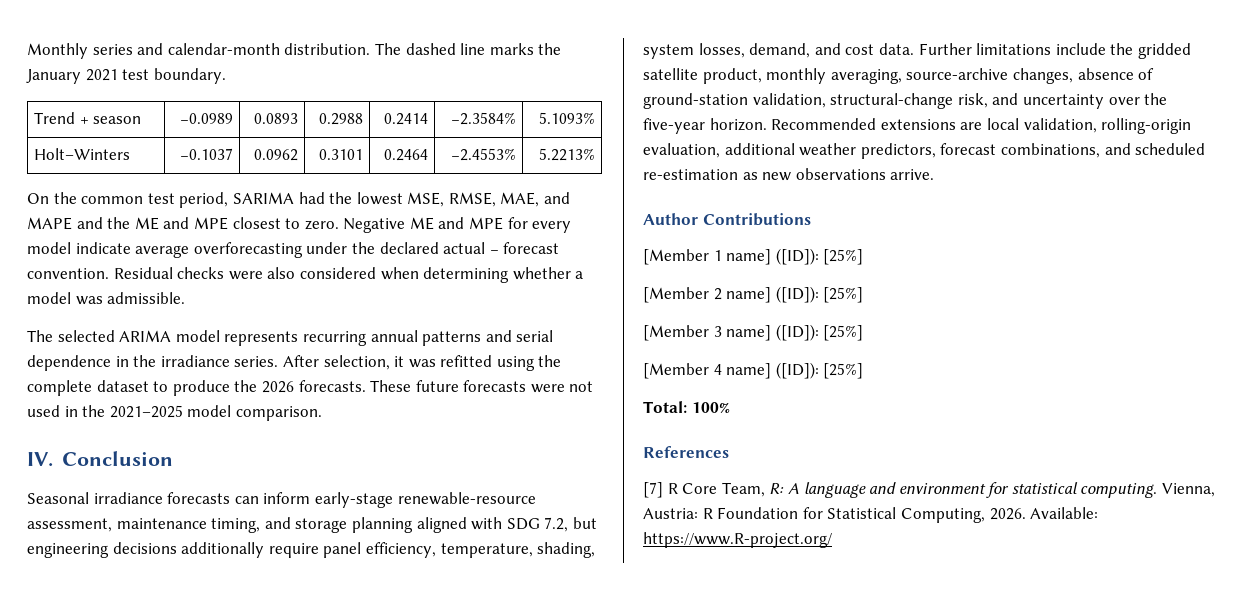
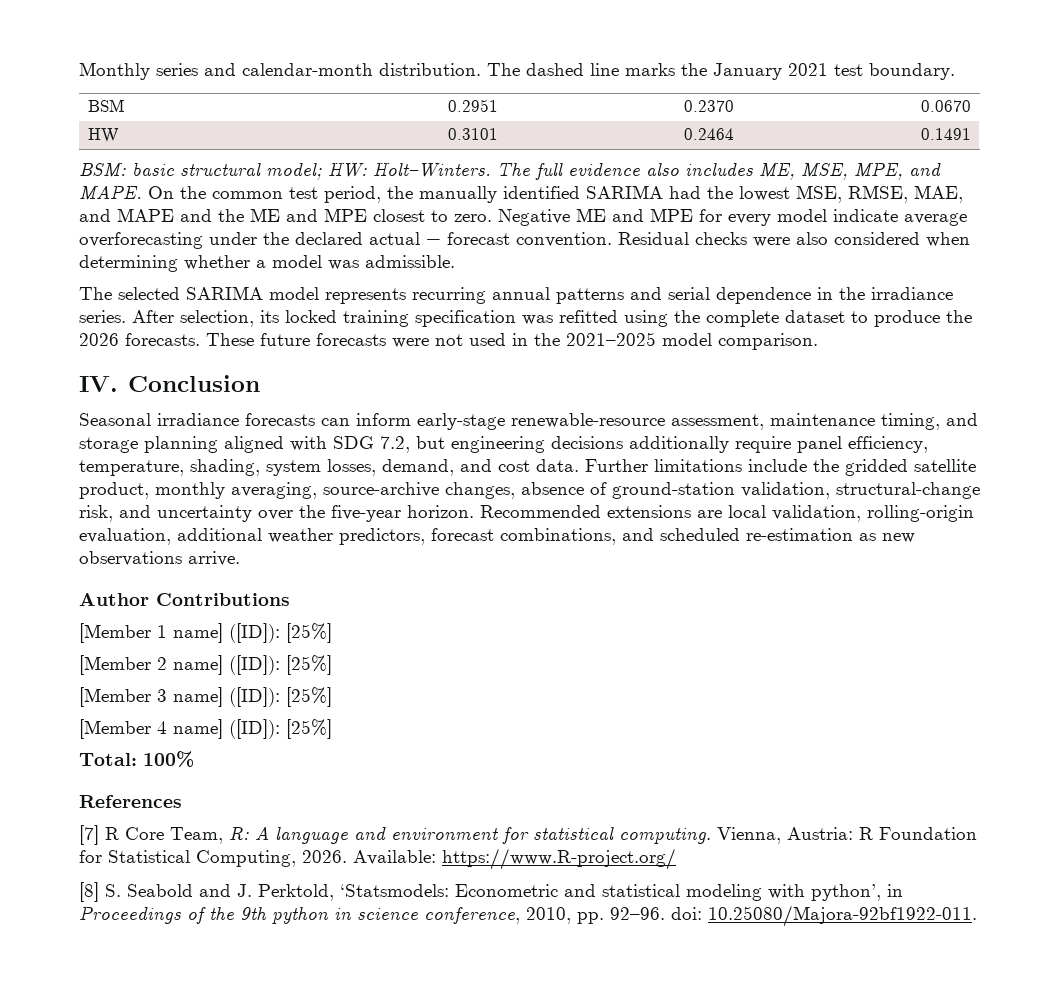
- Trend + season | −0.0989 | 0.0893 | 0.2988 | 0.2414 | −2.3584% | 5.1093%
- Holt–Winters | −0.1037 | 0.0962 | 0.3101 | 0.2464 | −2.4553% | 5.2213%
- On the common test period, SARIMA had the lowest MSE, RMSE, MAE, and MAPE and the ME and MPE closest to zero.
+ BSM | 0.2951 | 0.2370 | 0.0670
+ HW | 0.3101 | 0.2464 | 0.1491
+ BSM: basic structural model; HW: Holt–Winters. The full evidence also includes ME, MSE, MPE, and MAPE. On the common test period, the manually identified SARIMA had the lowest MSE, RMSE, MAE, and MAPE and the ME and MPE closest to zero.
- The selected ARIMA model represents recurring annual patterns and serial dependence in the irradiance series.
+ The selected SARIMA model represents recurring annual patterns and serial dependence in the irradiance series.
- After selection, it was refitted using the complete dataset to produce the 2026 forecasts.
+ After selection, its locked training specification was refitted using the complete dataset to produce the 2026 forecasts.
+ [8] S. Seabold and J. Perktold, ‘Statsmodels: Econometric and statistical modeling with python’, in Proceedings of the 9th python in science conference, 2010, pp. 92–96. doi: 10.25080/Majora-92bf1922-011.

